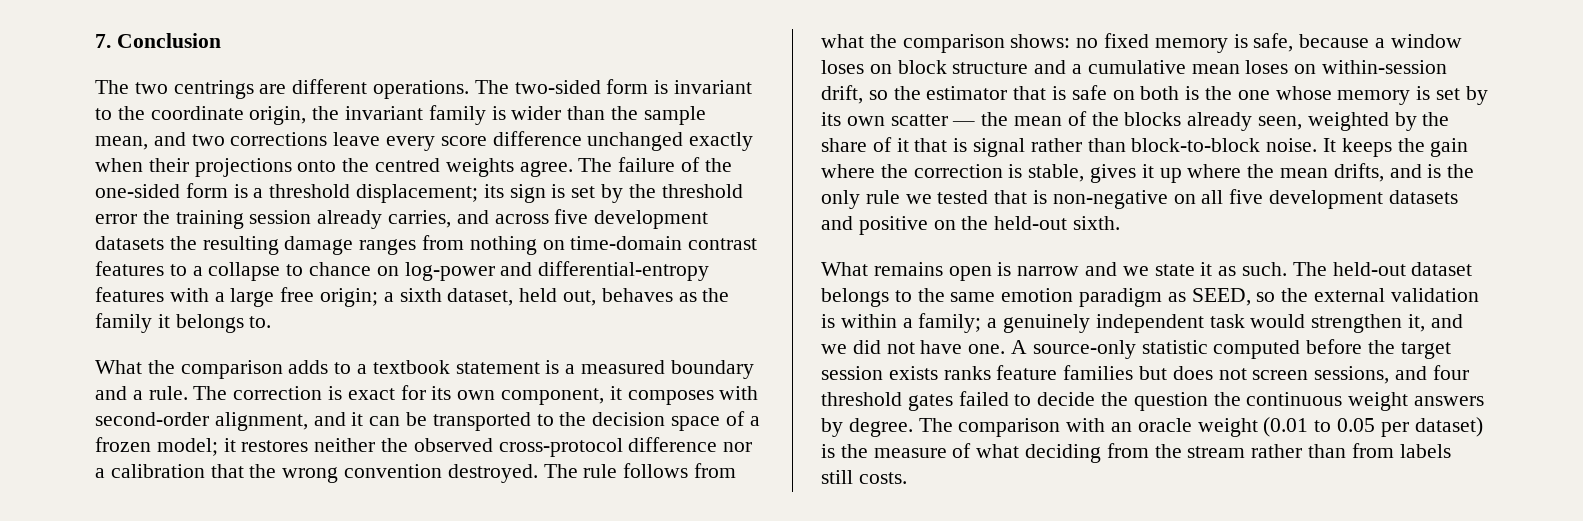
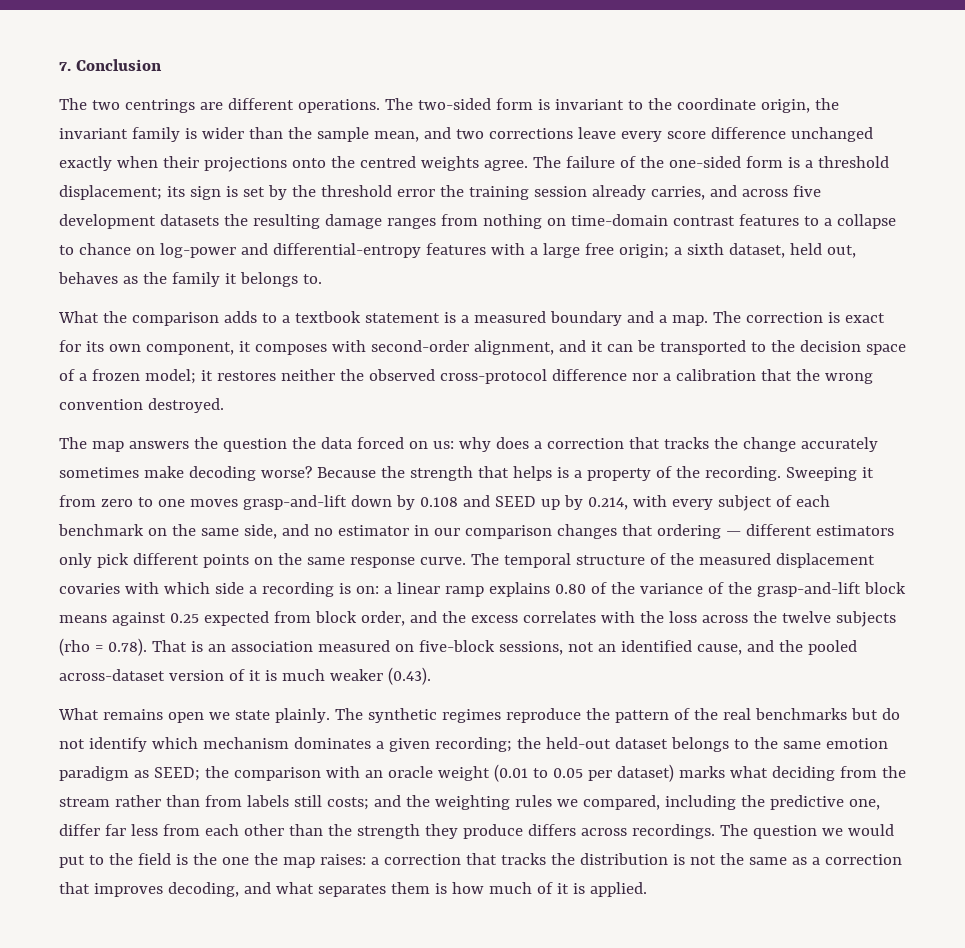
- What the comparison adds to a textbook statement is a measured boundary and a rule.
+ What the comparison adds to a textbook statement is a measured boundary and a map.
- it restores neither the observed cross-protocol difference nor a calibration that the wrong convention destroyed. The rule follows from what the comparison shows: no fixed memory is safe, because a window loses on block structure and a cumulative mean loses on within-session drift, so the estimator that is safe on both is the one whose memory is set by its own scatter — the mean of the blocks already seen, weighted by the share of it that is signal rather than block-to-block noise. It keeps the gain where the correction is stable, gives it up where the mean drifts, and is the only rule we tested that is non-negative on all five development datasets and positive on the held-out sixth.
- What remains open is narrow and we state it as such. The held-out dataset belongs to the same emotion paradigm as SEED, so the external validation is within a family; a genuinely independent task would strengthen it, and we did not have one. A source-only statistic computed before the target session exists ranks feature families but does not screen sessions, and four threshold gates failed to decide the question the continuous weight answers by degree. The comparison with an oracle weight (0.01 to 0.05 per dataset) is the measure of what deciding from the stream rather than from labels still costs.
+ it restores neither the observed cross-protocol difference nor a calibration that the wrong convention destroyed.
+ The map answers the question the data forced on us: why does a correction that tracks the change accurately sometimes make decoding worse? Because the strength that helps is a property of the recording. Sweeping it from zero to one moves grasp-and-lift down by 0.108 and SEED up by 0.214, with every subject of each benchmark on the same side, and no estimator in our comparison changes that ordering — different estimators only pick different points on the same response curve. The temporal structure of the measured displacement covaries with which side a recording is on: a linear ramp explains 0.80 of the variance of the grasp-and-lift block means against 0.25 expected from block order, and the excess correlates with the loss across the twelve subjects (rho = 0.78). That is an association measured on five-block sessions, not an identified cause, and the pooled across-dataset version of it is much weaker (0.43).
+ What remains open we state plainly. The synthetic regimes reproduce the pattern of the real benchmarks but do not identify which mechanism dominates a given recording; the held-out dataset belongs to the same emotion paradigm as SEED; the comparison with an oracle weight (0.01 to 0.05 per dataset) marks what deciding from the stream rather than from labels still costs; and the weighting rules we compared, including the predictive one, differ far less from each other than the strength they produce differs across recordings. The question we would put to the field is the one the map raises: a correction that tracks the distribution is not the same as a correction that improves decoding, and what separates them is how much of it is applied.

